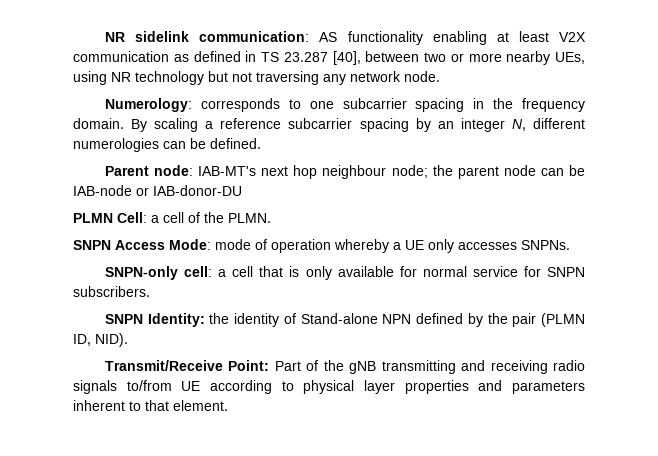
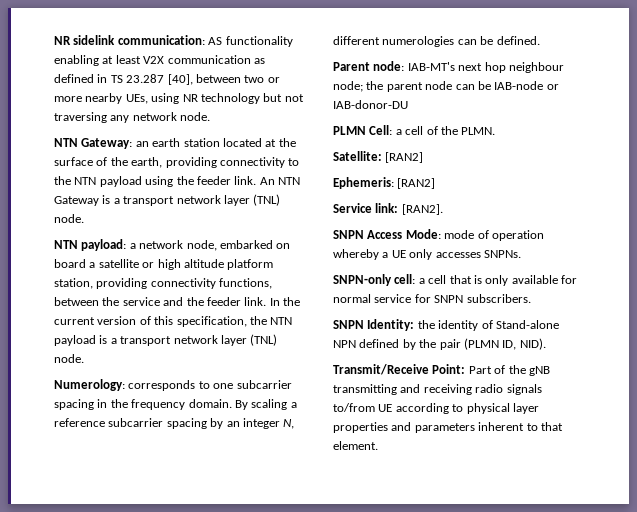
+ NTN Gateway: an earth station located at the surface of the earth, providing connectivity to the NTN payload using the feeder link. An NTN Gateway is a transport network layer (TNL) node.
+ NTN payload: a network node, embarked on board a satellite or high altitude platform station, providing connectivity functions, between the service and the feeder link. In the current version of this specification, the NTN payload is a transport network layer (TNL) node.
+ Satellite: [RAN2]
+ Ephemeris: [RAN2]
+ Service link: [RAN2].

